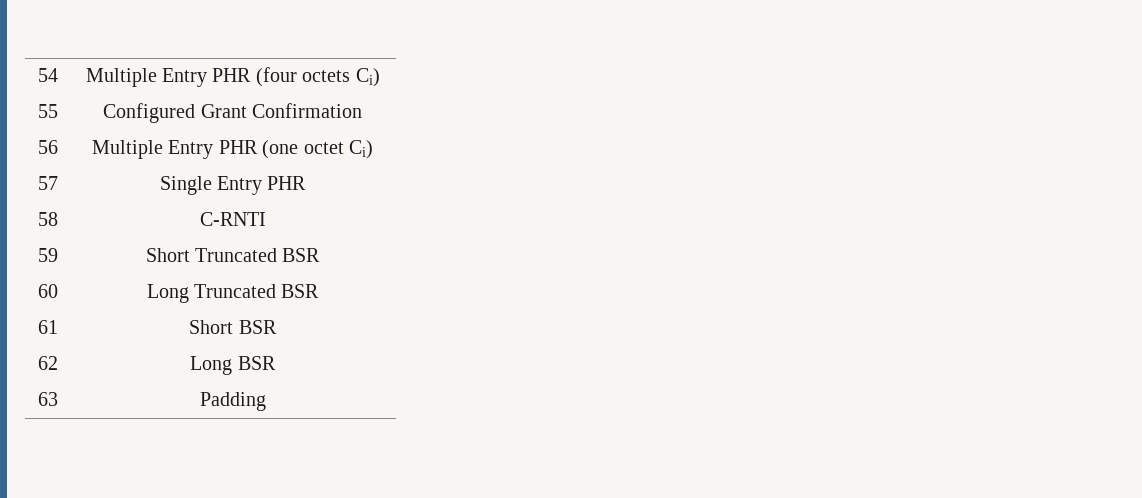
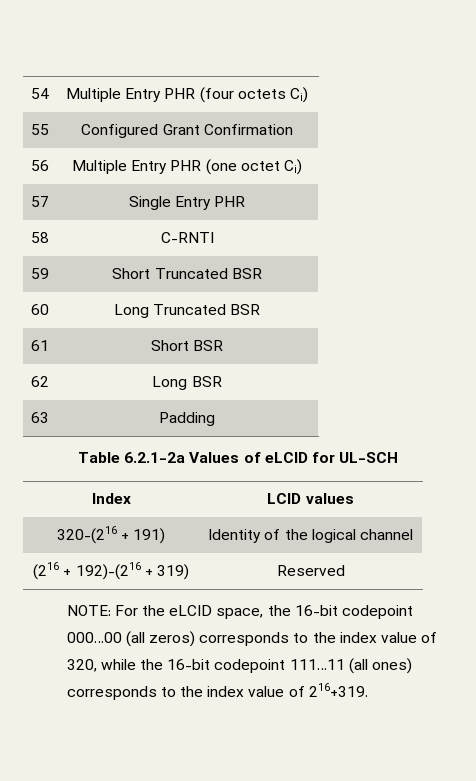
+ Table 6.2.1-2a Values of eLCID for UL-SCH
+ Index | LCID values
+ 320-(216 + 191) | Identity of the logical channel
+ (216 + 192)-(216 + 319) | Reserved
+ NOTE: For the eLCID space, the 16-bit codepoint 000…00 (all zeros) corresponds to the index value of 320, while the 16-bit codepoint 111…11 (all ones) corresponds to the index value of 216+319.

